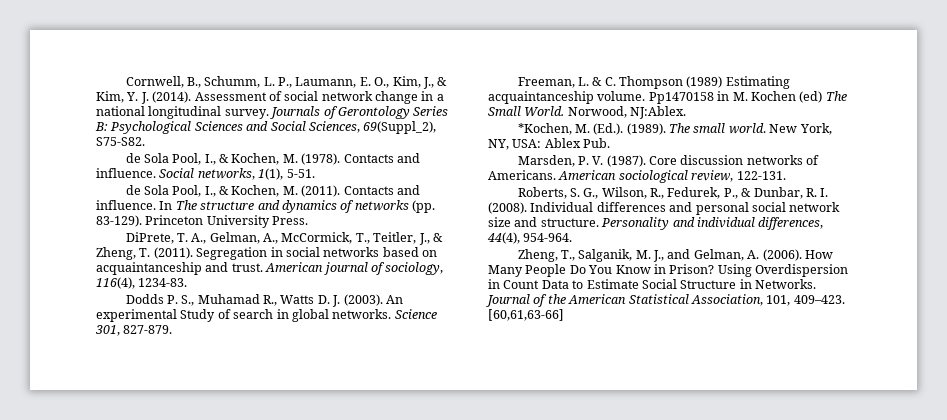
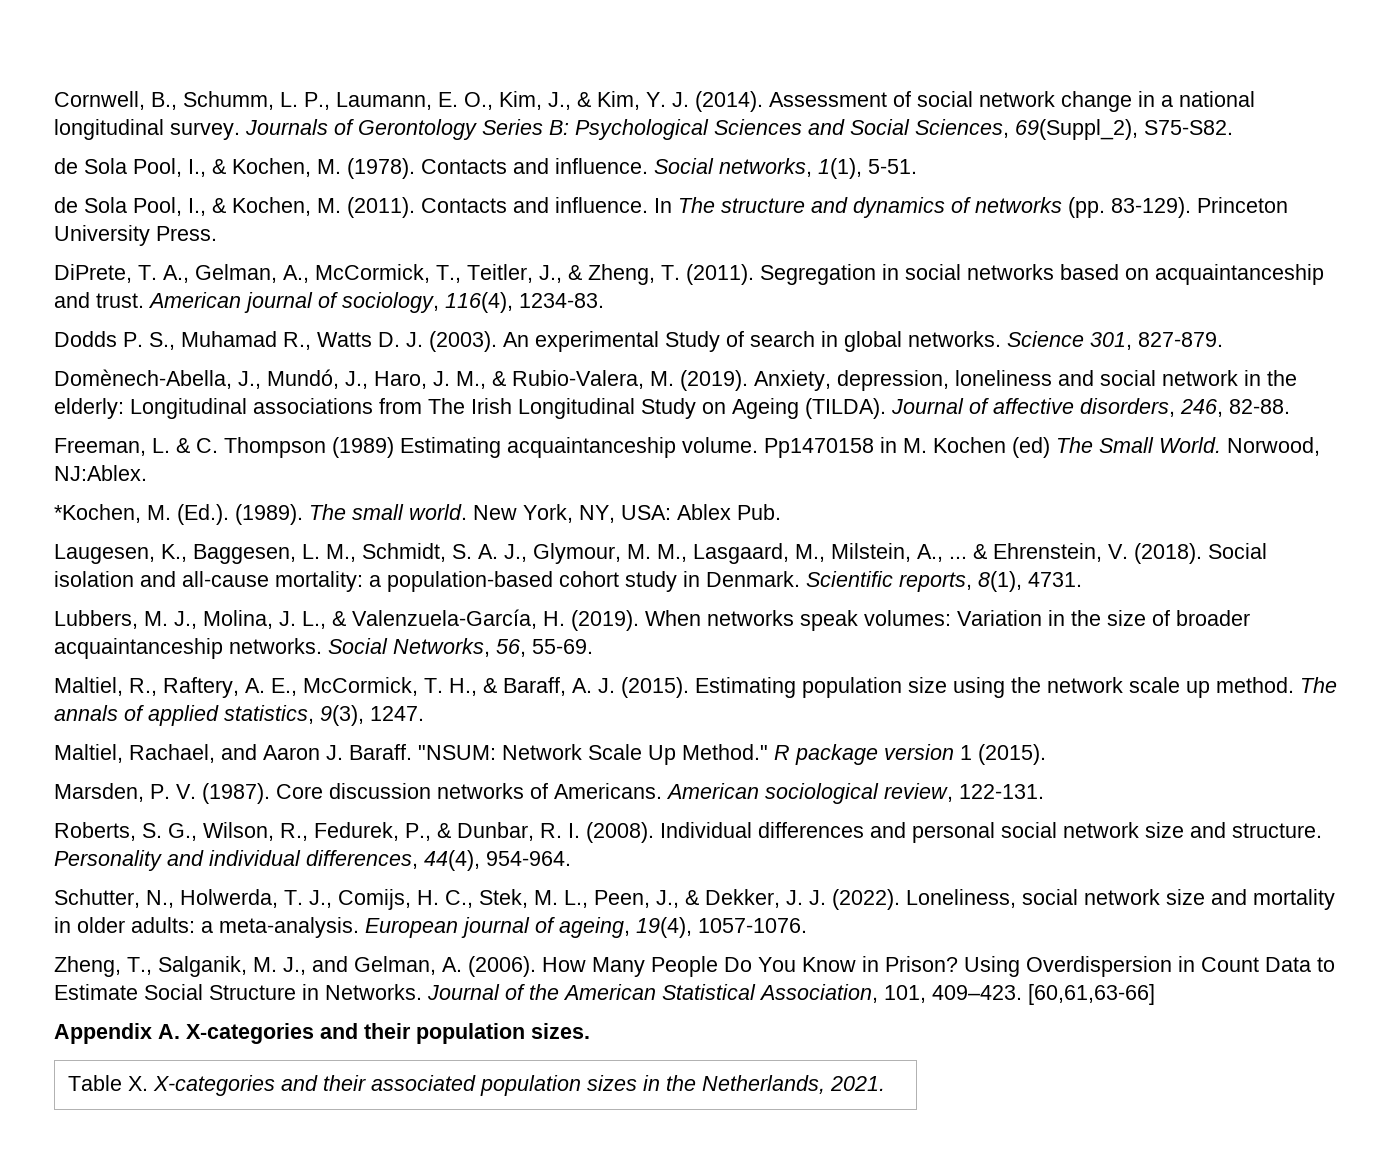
+ Domènech-Abella, J., Mundó, J., Haro, J. M., & Rubio-Valera, M. (2019). Anxiety, depression, loneliness and social network in the elderly: Longitudinal associations from The Irish Longitudinal Study on Ageing (TILDA). Journal of affective disorders, 246, 82-88.
+ Laugesen, K., Baggesen, L. M., Schmidt, S. A. J., Glymour, M. M., Lasgaard, M., Milstein, A., ... & Ehrenstein, V. (2018). Social isolation and all-cause mortality: a population-based cohort study in Denmark. Scientific reports, 8(1), 4731.
+ Lubbers, M. J., Molina, J. L., & Valenzuela-García, H. (2019). When networks speak volumes: Variation in the size of broader acquaintanceship networks. Social Networks, 56, 55-69.
+ Maltiel, R., Raftery, A. E., McCormick, T. H., & Baraff, A. J. (2015). Estimating population size using the network scale up method. The annals of applied statistics, 9(3), 1247.
+ Maltiel, Rachael, and Aaron J. Baraff. "NSUM: Network Scale Up Method." R package version 1 (2015).
+ Schutter, N., Holwerda, T. J., Comijs, H. C., Stek, M. L., Peen, J., & Dekker, J. J. (2022). Loneliness, social network size and mortality in older adults: a meta-analysis. European journal of ageing, 19(4), 1057-1076.
+ Appendix A. X-categories and their population sizes.
+ Table X. X-categories and their associated population sizes in the Netherlands, 2021.

